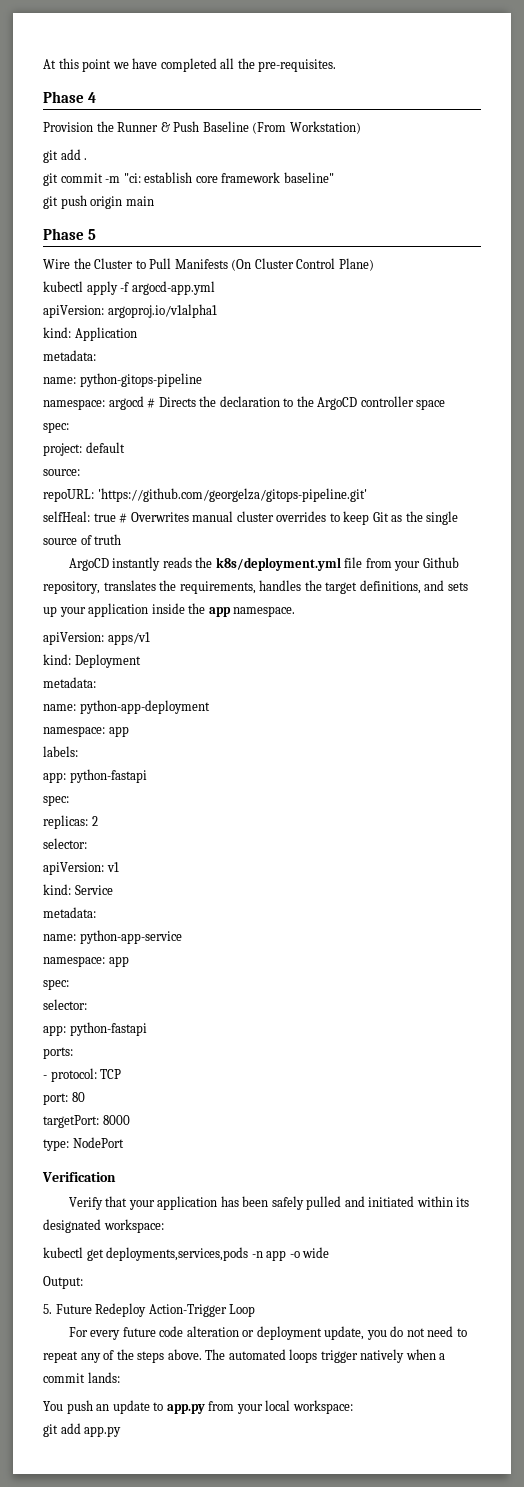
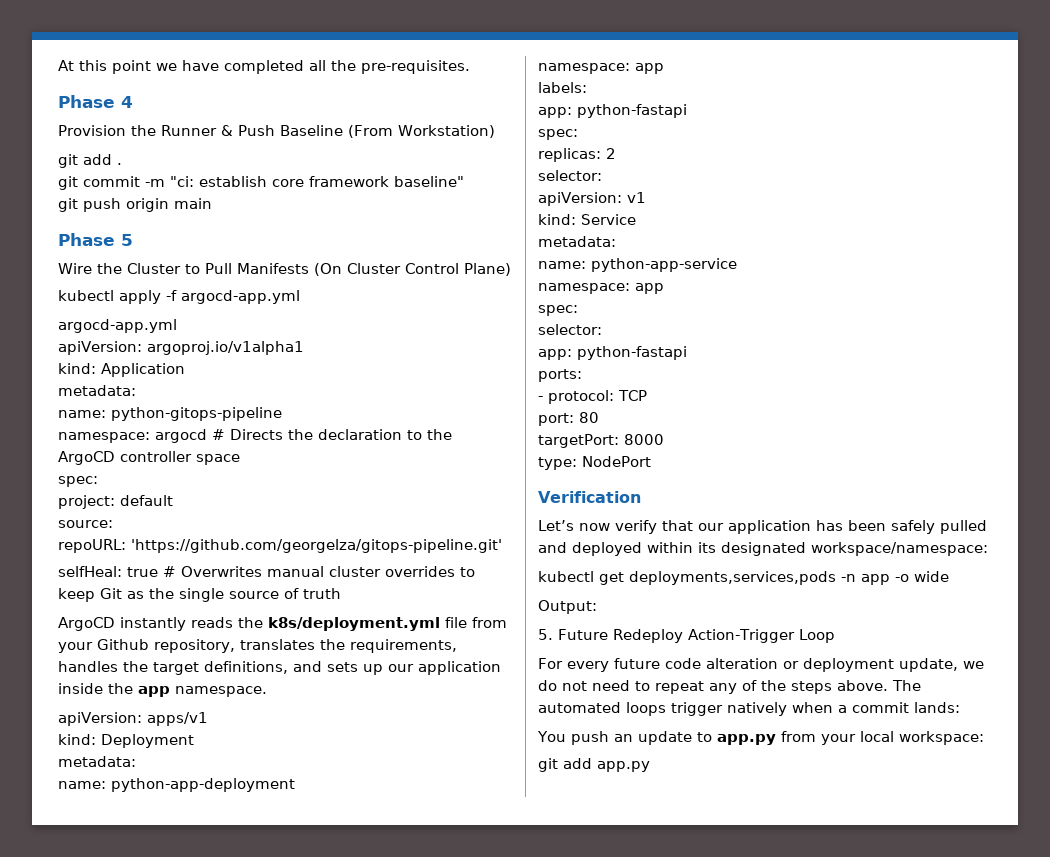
  kubectl apply -f argocd-app.yml
+ argocd-app.yml
- ArgoCD instantly reads the k8s/deployment.yml file from your Github repository, translates the requirements, handles the target definitions, and sets up your application inside the app namespace.
+ ArgoCD instantly reads the k8s/deployment.yml file from your Github repository, translates the requirements, handles the target definitions, and sets up our application inside the app namespace.
- Verify that your application has been safely pulled and initiated within its designated workspace:
+ Let’s now verify that our application has been safely pulled and deployed within its designated workspace/namespace:
- For every future code alteration or deployment update, you do not need to repeat any of the steps above.
+ For every future code alteration or deployment update, we do not need to repeat any of the steps above.

